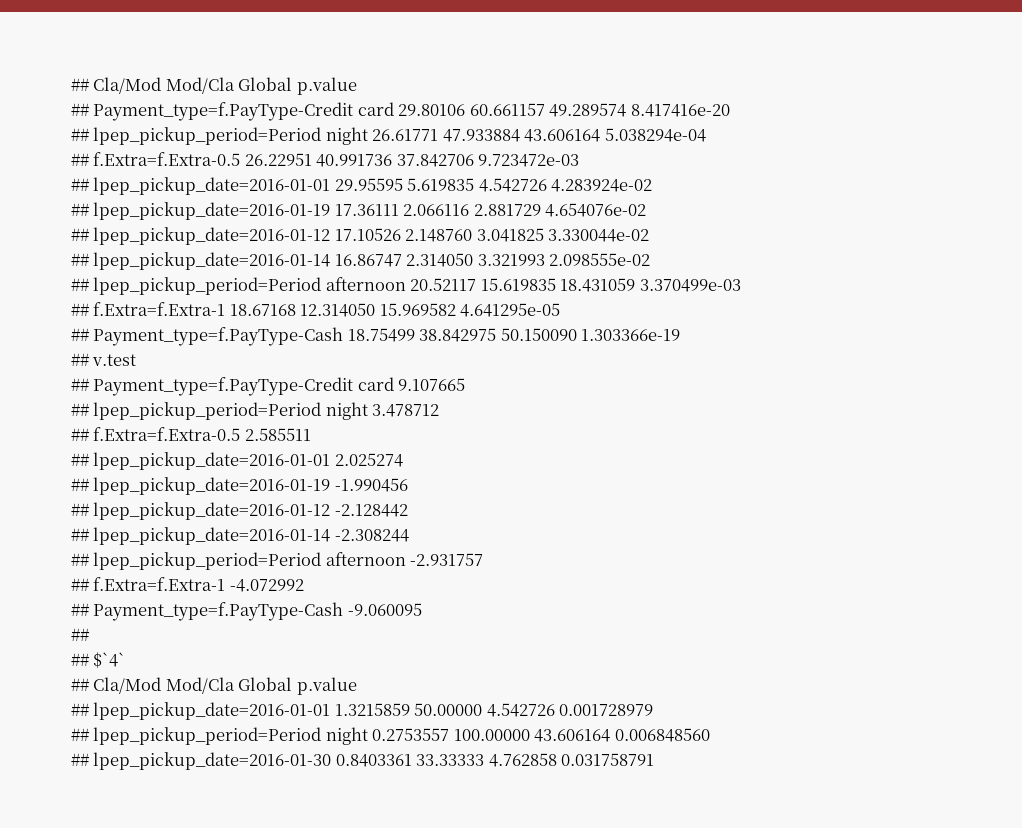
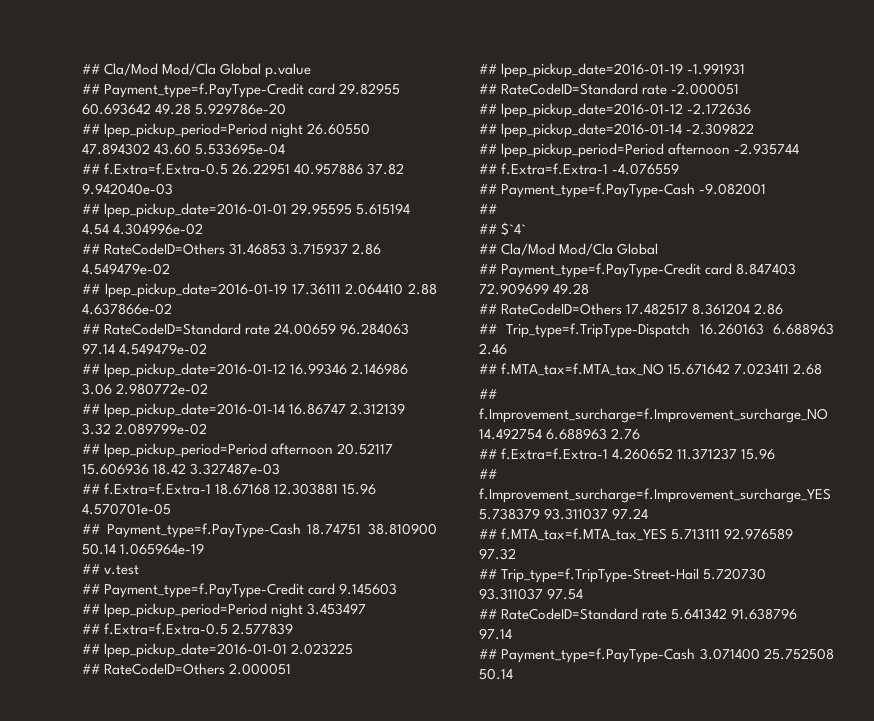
- ## Payment_type=f.PayType-Credit card 29.80106 60.661157 49.289574 8.417416e-20
- ## lpep_pickup_period=Period night 26.61771 47.933884 43.606164 5.038294e-04
+ ## Payment_type=f.PayType-Credit card 29.82955 60.693642 49.28 5.929786e-20
+ ## lpep_pickup_period=Period night 26.60550 47.894302 43.60 5.533695e-04
- ## f.Extra=f.Extra-0.5 26.22951 40.991736 37.842706 9.723472e-03
+ ## f.Extra=f.Extra-0.5 26.22951 40.957886 37.82 9.942040e-03
- ## lpep_pickup_date=2016-01-01 29.95595 5.619835 4.542726 4.283924e-02
- ## lpep_pickup_date=2016-01-19 17.36111 2.066116 2.881729 4.654076e-02
- ## lpep_pickup_date=2016-01-12 17.10526 2.148760 3.041825 3.330044e-02
+ ## lpep_pickup_date=2016-01-01 29.95595 5.615194 4.54 4.304996e-02
+ ## RateCodeID=Others 31.46853 3.715937 2.86 4.549479e-02
+ ## lpep_pickup_date=2016-01-19 17.36111 2.064410 2.88 4.637866e-02
+ ## RateCodeID=Standard rate 24.00659 96.284063 97.14 4.549479e-02
+ ## lpep_pickup_date=2016-01-12 16.99346 2.146986 3.06 2.980772e-02
- ## lpep_pickup_date=2016-01-14 16.86747 2.314050 3.321993 2.098555e-02
+ ## lpep_pickup_date=2016-01-14 16.86747 2.312139 3.32 2.089799e-02
- ## lpep_pickup_period=Period afternoon 20.52117 15.619835 18.431059 3.370499e-03
+ ## lpep_pickup_period=Period afternoon 20.52117 15.606936 18.42 3.327487e-03
- ## f.Extra=f.Extra-1 18.67168 12.314050 15.969582 4.641295e-05
- ## Payment_type=f.PayType-Cash 18.75499 38.842975 50.150090 1.303366e-19
+ ## f.Extra=f.Extra-1 18.67168 12.303881 15.96 4.570701e-05
+ ## Payment_type=f.PayType-Cash 18.74751 38.810900 50.14 1.065964e-19
- ## Payment_type=f.PayType-Credit card 9.107665
- ## lpep_pickup_period=Period night 3.478712
- ## f.Extra=f.Extra-0.5 2.585511
- ## lpep_pickup_date=2016-01-01 2.025274
- ## lpep_pickup_date=2016-01-19 -1.990456
- ## lpep_pickup_date=2016-01-12 -2.128442
- ## lpep_pickup_date=2016-01-14 -2.308244
- ## lpep_pickup_period=Period afternoon -2.931757
- ## f.Extra=f.Extra-1 -4.072992
- ## Payment_type=f.PayType-Cash -9.060095
+ ## Payment_type=f.PayType-Credit card 9.145603
+ ## lpep_pickup_period=Period night 3.453497
+ ## f.Extra=f.Extra-0.5 2.577839
+ ## lpep_pickup_date=2016-01-01 2.023225
+ ## RateCodeID=Others 2.000051
+ ## lpep_pickup_date=2016-01-19 -1.991931
+ ## RateCodeID=Standard rate -2.000051
+ ## lpep_pickup_date=2016-01-12 -2.172636
+ ## lpep_pickup_date=2016-01-14 -2.309822
+ ## lpep_pickup_period=Period afternoon -2.935744
+ ## f.Extra=f.Extra-1 -4.076559
+ ## Payment_type=f.PayType-Cash -9.082001
  ## $`4`
- ## Cla/Mod Mod/Cla Global p.value
- ## lpep_pickup_date=2016-01-01 1.3215859 50.00000 4.542726 0.001728979
- ## lpep_pickup_period=Period night 0.2753557 100.00000 43.606164 0.006848560
- ## lpep_pickup_date=2016-01-30 0.8403361 33.33333 4.762858 0.031758791
+ ## Cla/Mod Mod/Cla Global
+ ## Payment_type=f.PayType-Credit card 8.847403 72.909699 49.28
+ ## RateCodeID=Others 17.482517 8.361204 2.86
+ ## Trip_type=f.TripType-Dispatch 16.260163 6.688963 2.46
+ ## f.MTA_tax=f.MTA_tax_NO 15.671642 7.023411 2.68
+ ## f.Improvement_surcharge=f.Improvement_surcharge_NO 14.492754 6.688963 2.76
+ ## f.Extra=f.Extra-1 4.260652 11.371237 15.96
+ ## f.Improvement_surcharge=f.Improvement_surcharge_YES 5.738379 93.311037 97.24
+ ## f.MTA_tax=f.MTA_tax_YES 5.713111 92.976589 97.32
+ ## Trip_type=f.TripType-Street-Hail 5.720730 93.311037 97.54
+ ## RateCodeID=Standard rate 5.641342 91.638796 97.14
+ ## Payment_type=f.PayType-Cash 3.071400 25.752508 50.14

